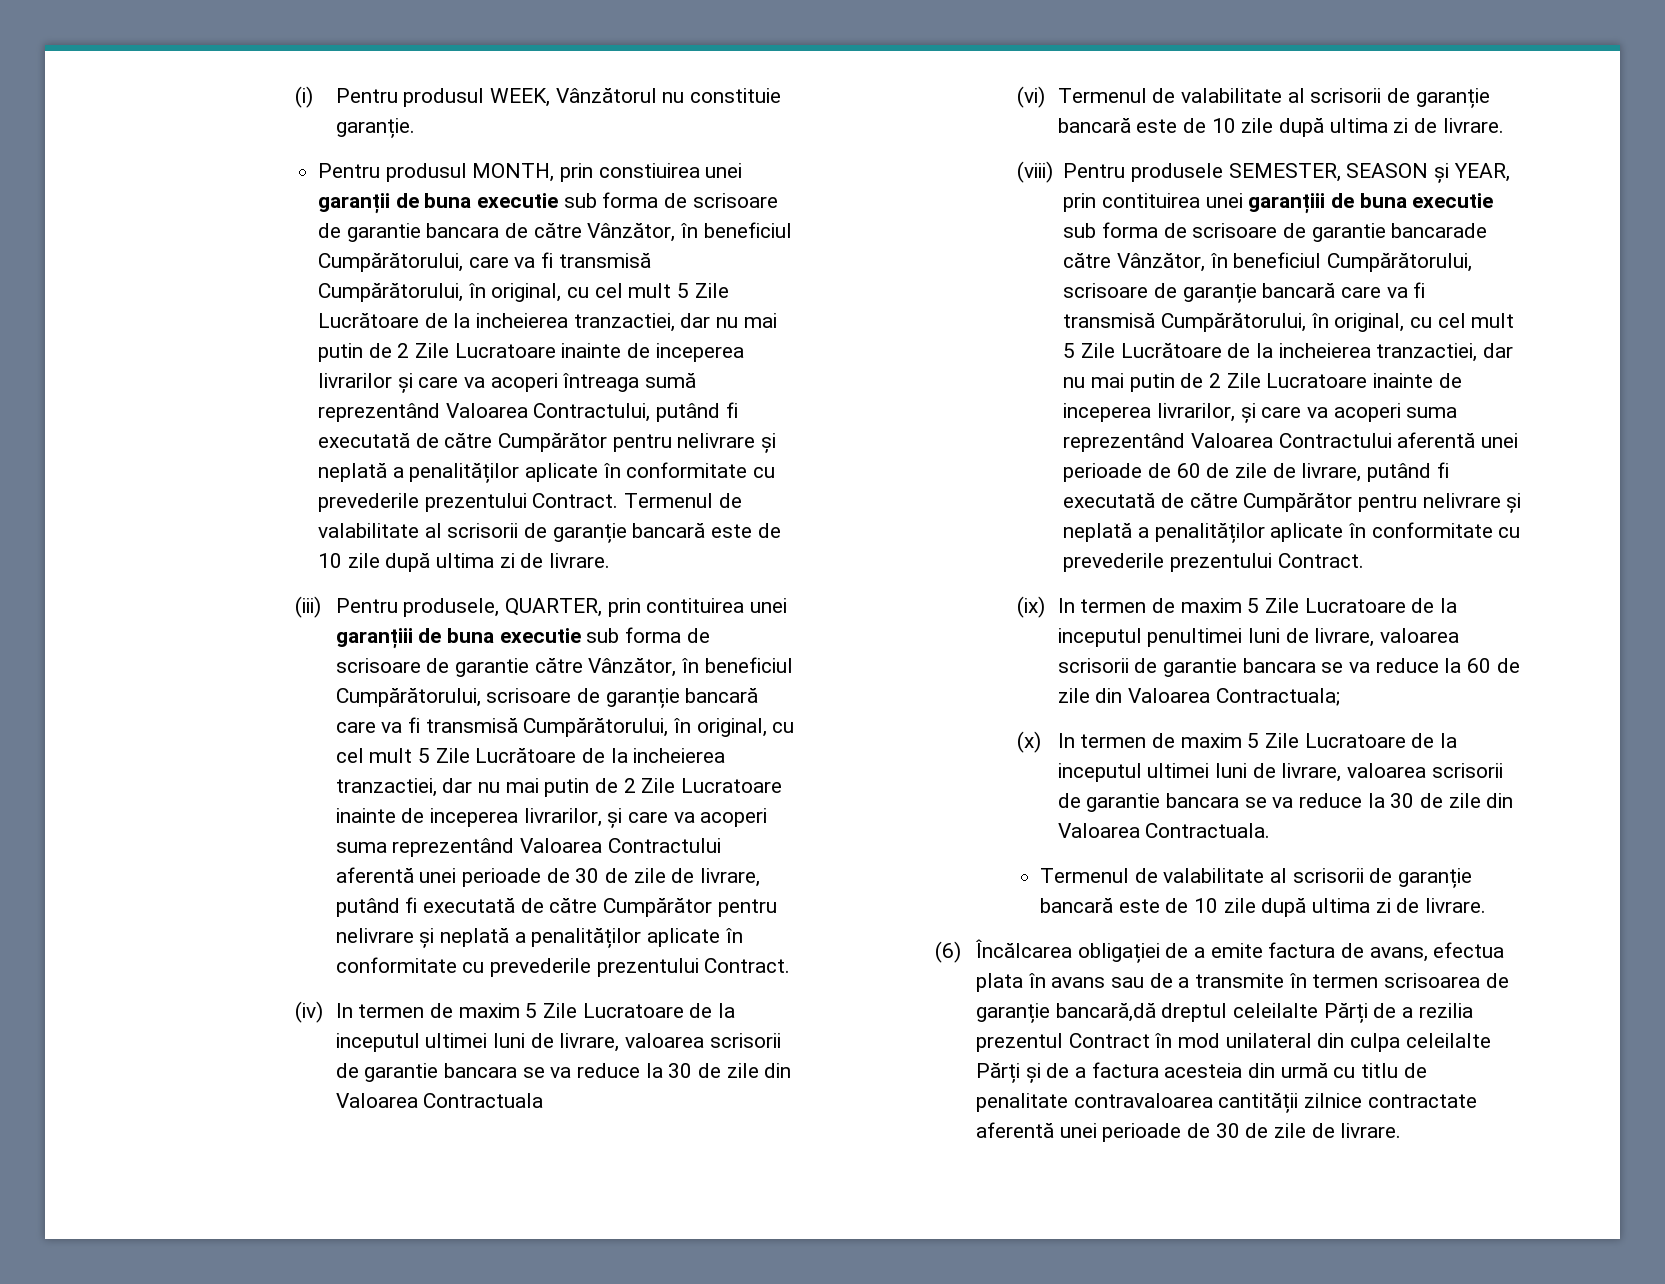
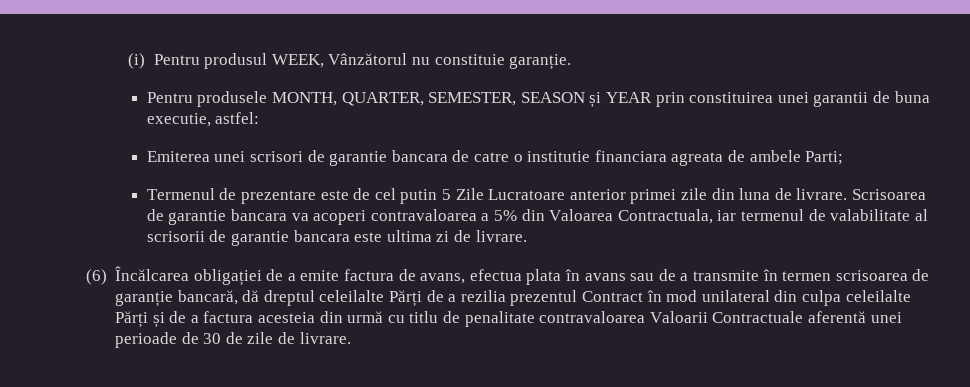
- Pentru produsul MONTH, prin constiuirea unei garanții de buna executie sub forma de scrisoare de garantie bancara de către Vânzător, în beneficiul Cumpărătorului, care va fi transmisă Cumpărătorului, în original, cu cel mult 5 Zile Lucrătoare de la incheierea tranzactiei, dar nu mai putin de 2 Zile Lucratoare inainte de inceperea livrarilor și care va acoperi întreaga sumă reprezentând Valoarea Contractului, putând fi executată de către Cumpărător pentru nelivrare și neplată a penalităților aplicate în conformitate cu prevederile prezentului Contract. Termenul de valabilitate al scrisorii de garanție bancară este de 10 zile după ultima zi de livrare.
- (iii) Pentru produsele, QUARTER, prin contituirea unei garanțiii de buna executie sub forma de scrisoare de garantie către Vânzător, în beneficiul Cumpărătorului, scrisoare de garanție bancară care va fi transmisă Cumpărătorului, în original, cu cel mult 5 Zile Lucrătoare de la incheierea tranzactiei, dar nu mai putin de 2 Zile Lucratoare inainte de inceperea livrarilor, și care va acoperi suma reprezentând Valoarea Contractului aferentă unei perioade de 30 de zile de livrare, putând fi executată de către Cumpărător pentru nelivrare și neplată a penalităților aplicate în conformitate cu prevederile prezentului Contract.
- (iv) In termen de maxim 5 Zile Lucratoare de la inceputul ultimei luni de livrare, valoarea scrisorii de garantie bancara se va reduce la 30 de zile din Valoarea Contractuala
- (vi) Termenul de valabilitate al scrisorii de garanție bancară este de 10 zile după ultima zi de livrare.
- (viii) Pentru produsele SEMESTER, SEASON și YEAR, prin contituirea unei garanțiii de buna executie sub forma de scrisoare de garantie bancarade către Vânzător, în beneficiul Cumpărătorului, scrisoare de garanție bancară care va fi transmisă Cumpărătorului, în original, cu cel mult 5 Zile Lucrătoare de la incheierea tranzactiei, dar nu mai putin de 2 Zile Lucratoare inainte de inceperea livrarilor, și care va acoperi suma reprezentând Valoarea Contractului aferentă unei perioade de 60 de zile de livrare, putând fi executată de către Cumpărător pentru nelivrare și neplată a penalităților aplicate în conformitate cu prevederile prezentului Contract.
- (ix) In termen de maxim 5 Zile Lucratoare de la inceputul penultimei luni de livrare, valoarea scrisorii de garantie bancara se va reduce la 60 de zile din Valoarea Contractuala;
- (x) In termen de maxim 5 Zile Lucratoare de la inceputul ultimei luni de livrare, valoarea scrisorii de garantie bancara se va reduce la 30 de zile din Valoarea Contractuala.
- Termenul de valabilitate al scrisorii de garanție bancară este de 10 zile după ultima zi de livrare.
+ Pentru produsele MONTH, QUARTER, SEMESTER, SEASON și YEAR prin constituirea unei garantii de buna executie, astfel:
+ Emiterea unei scrisori de garantie bancara de catre o institutie financiara agreata de ambele Parti;
+ Termenul de prezentare este de cel putin 5 Zile Lucratoare anterior primei zile din luna de livrare. Scrisoarea de garantie bancara va acoperi contravaloarea a 5% din Valoarea Contractuala, iar termenul de valabilitate al scrisorii de garantie bancara este ultima zi de livrare.
- (6) Încălcarea obligației de a emite factura de avans, efectua plata în avans sau de a transmite în termen scrisoarea de garanție bancară,dă dreptul celeilalte Părți de a rezilia prezentul Contract în mod unilateral din culpa celeilalte Părți și de a factura acesteia din urmă cu titlu de penalitate contravaloarea cantității zilnice contractate aferentă unei perioade de 30 de zile de livrare.
+ (6) Încălcarea obligației de a emite factura de avans, efectua plata în avans sau de a transmite în termen scrisoarea de garanție bancară, dă dreptul celeilalte Părți de a rezilia prezentul Contract în mod unilateral din culpa celeilalte Părți și de a factura acesteia din urmă cu titlu de penalitate contravaloarea Valoarii Contractuale aferentă unei perioade de 30 de zile de livrare.

